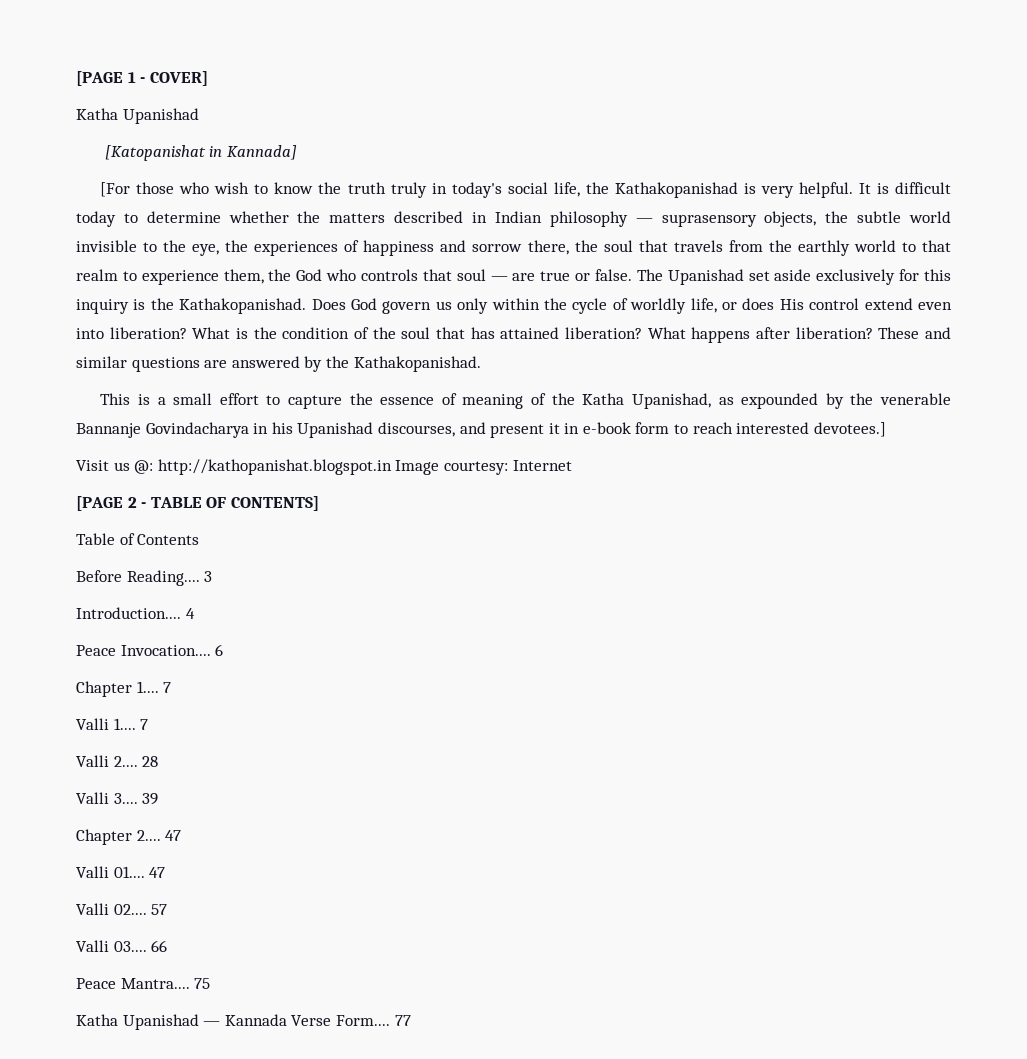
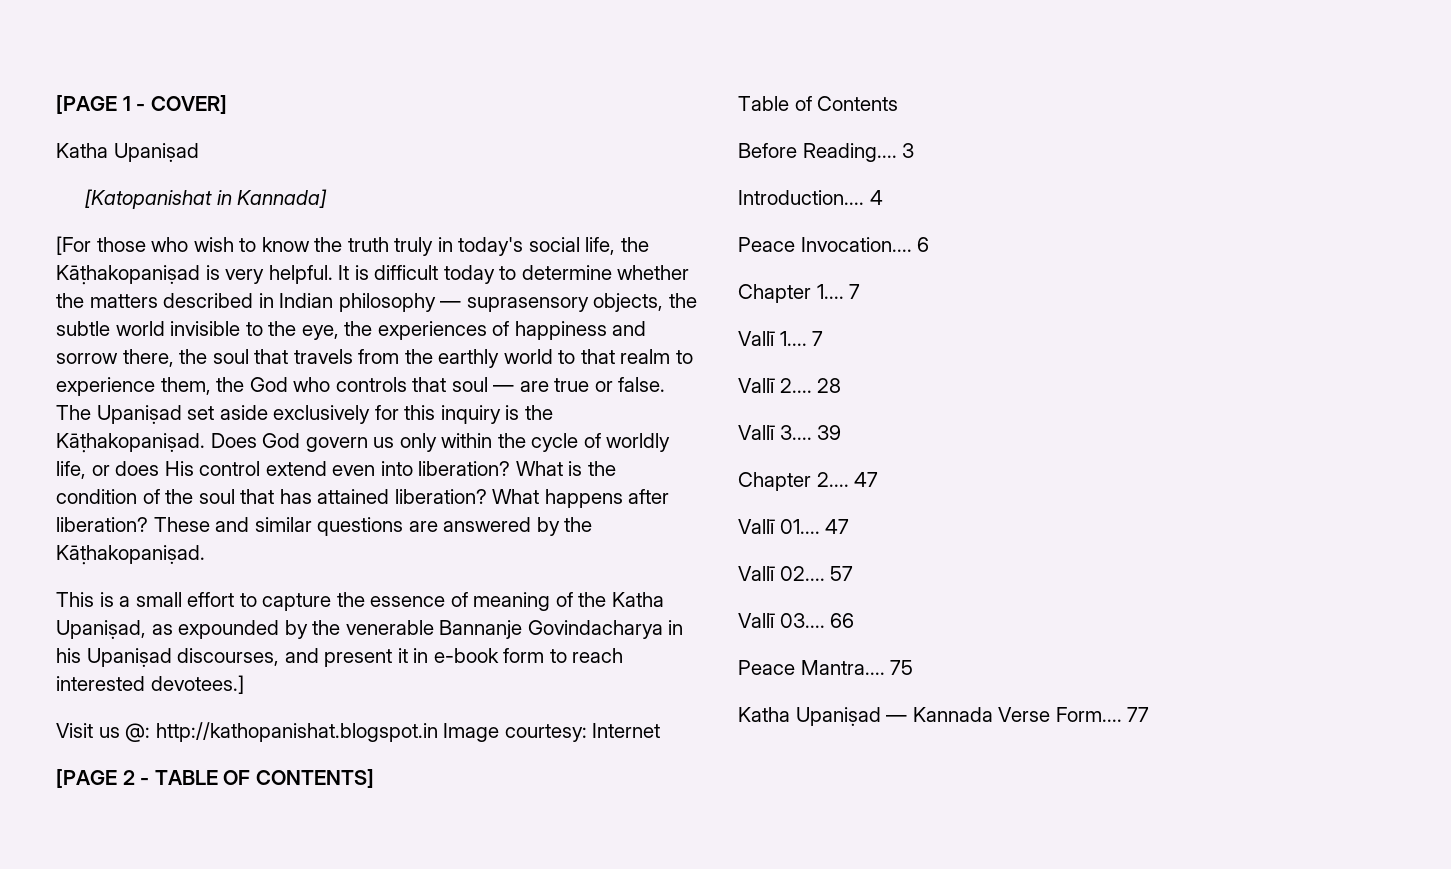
  [PAGE 1 - COVER]
- Katha Upanishad
+ Katha Upaniṣad
- [For those who wish to know the truth truly in today's social life, the Kathakopanishad is very helpful.
+ [For those who wish to know the truth truly in today's social life, the Kāṭhakopaniṣad is very helpful.
- The Upanishad set aside exclusively for this inquiry is the Kathakopanishad.
+ The Upaniṣad set aside exclusively for this inquiry is the Kāṭhakopaniṣad.
- These and similar questions are answered by the Kathakopanishad.
+ These and similar questions are answered by the Kāṭhakopaniṣad.
- This is a small effort to capture the essence of meaning of the Katha Upanishad, as expounded by the venerable Bannanje Govindacharya in his Upanishad discourses, and present it in e-book form to reach interested devotees.]
+ This is a small effort to capture the essence of meaning of the Katha Upaniṣad, as expounded by the venerable Bannanje Govindacharya in his Upaniṣad discourses, and present it in e-book form to reach interested devotees.]
- Valli 1.... 7
- Valli 2....
+ Vallī 1.... 7
+ Vallī 2....
- Valli 3....
+ Vallī 3....
- Valli 01....
+ Vallī 01....
- Valli 02....
+ Vallī 02....
- Valli 03....
+ Vallī 03....
- Katha Upanishad — Kannada Verse Form....
+ Katha Upaniṣad — Kannada Verse Form....

